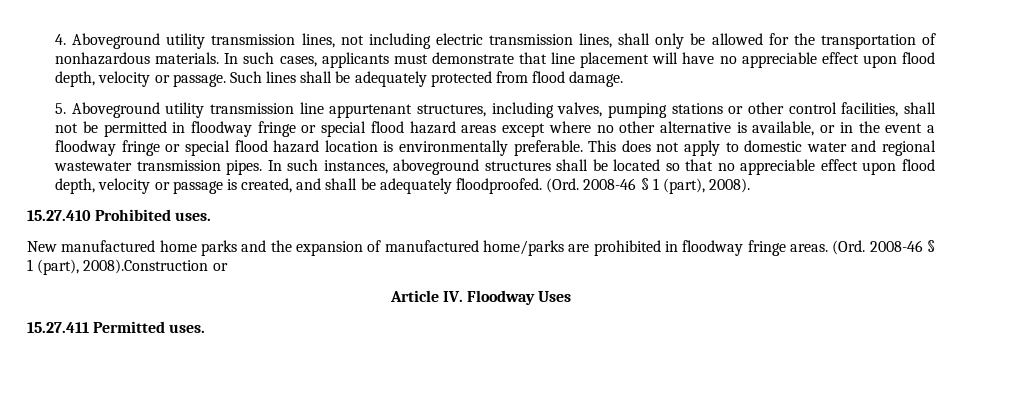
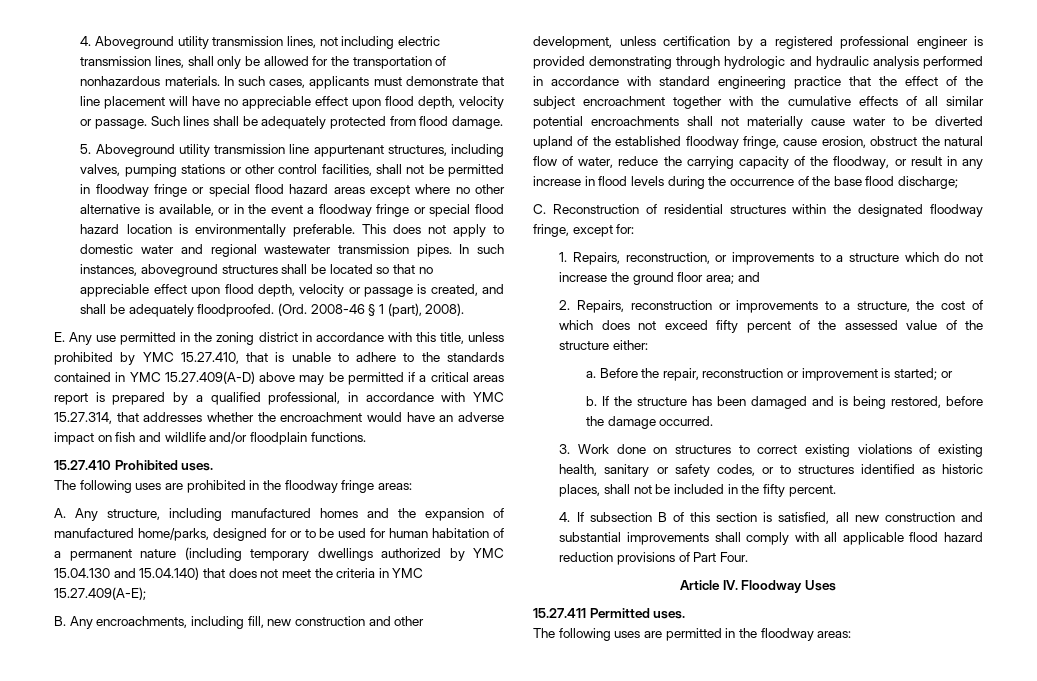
+ E. Any use permitted in the zoning district in accordance with this title, unless prohibited by YMC 15.27.410, that is unable to adhere to the standards contained in YMC 15.27.409(A-D) above may be permitted if a critical areas report is prepared by a qualified professional, in accordance with YMC 15.27.314, that addresses whether the encroachment would have an adverse impact on fish and wildlife and/or floodplain functions.
  15.27.410 Prohibited uses.
- New manufactured home parks and the expansion of manufactured home/parks are prohibited in floodway fringe areas. (Ord. 2008-46 § 1 (part), 2008).Construction or
+ The following uses are prohibited in the floodway fringe areas:
+ A. Any structure, including manufactured homes and the expansion of manufactured home/parks, designed for or to be used for human habitation of a permanent nature (including temporary dwellings authorized by YMC 15.04.130 and 15.04.140) that does not meet the criteria in YMC 15.27.409(A-E);
+ B. Any encroachments, including fill, new construction and other development, unless certification by a registered professional engineer is provided demonstrating through hydrologic and hydraulic analysis performed in accordance with standard engineering practice that the effect of the subject encroachment together with the cumulative effects of all similar potential encroachments shall not materially cause water to be diverted upland of the established floodway fringe, cause erosion, obstruct the natural flow of water, reduce the carrying capacity of the floodway, or result in any increase in flood levels during the occurrence of the base flood discharge;
+ C. Reconstruction of residential structures within the designated floodway fringe, except for:
+ 1. Repairs, reconstruction, or improvements to a structure which do not increase the ground floor area; and
+ 2. Repairs, reconstruction or improvements to a structure, the cost of which does not exceed fifty percent of the assessed value of the structure either:
+ a. Before the repair, reconstruction or improvement is started; or
+ b. If the structure has been damaged and is being restored, before the damage occurred.
+ 3. Work done on structures to correct existing violations of existing health, sanitary or safety codes, or to structures identified as historic places, shall not be included in the fifty percent.
+ 4. If subsection B of this section is satisfied, all new construction and substantial improvements shall comply with all applicable flood hazard reduction provisions of Part Four.
+ The following uses are permitted in the floodway areas:

